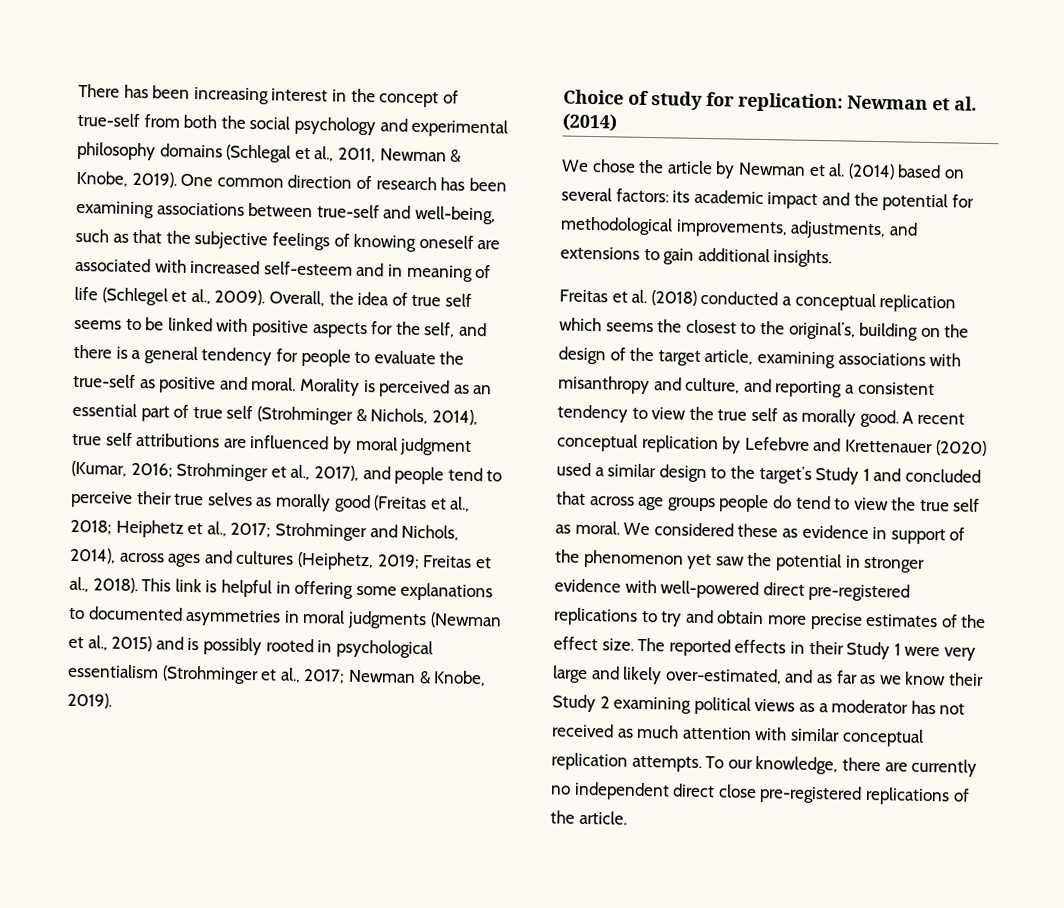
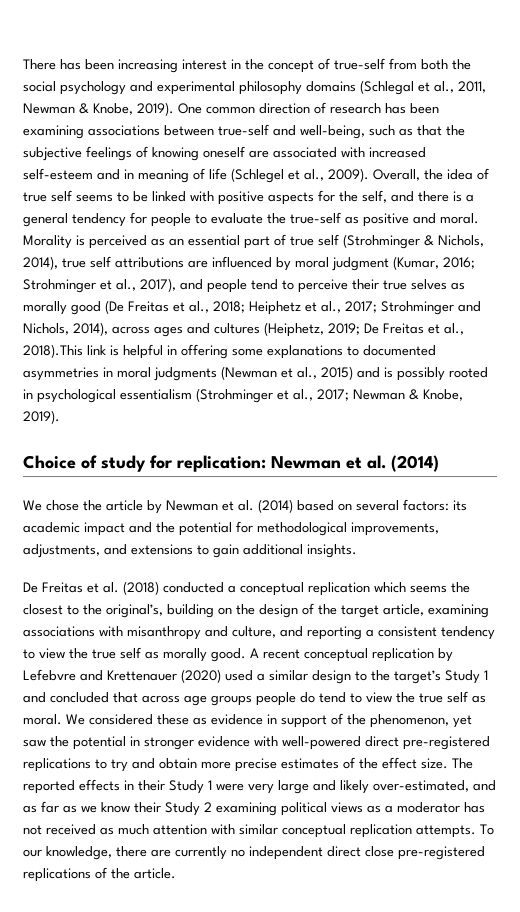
- Strohminger et al., 2017), and people tend to perceive their true selves as morally good (Freitas et al., 2018;
+ Strohminger et al., 2017), and people tend to perceive their true selves as morally good (De Freitas et al., 2018;
- Freitas et al., 2018). This link is helpful in offering some explanations to documented asymmetries in moral judgments (Newman et al., 2015) and is possibly rooted in psychological essentialism (Strohminger et al., 2017;
+ De Freitas et al., 2018).This link is helpful in offering some explanations to documented asymmetries in moral judgments (Newman et al., 2015) and is possibly rooted in psychological essentialism (Strohminger et al., 2017;
- Freitas et al. (2018) conducted a conceptual replication which seems the closest to the original’s, building on the design of the target article, examining associations with misanthropy and culture, and reporting a consistent tendency to view the true self as morally good.
+ De Freitas et al. (2018) conducted a conceptual replication which seems the closest to the original’s, building on the design of the target article, examining associations with misanthropy and culture, and reporting a consistent tendency to view the true self as morally good.
- We considered these as evidence in support of the phenomenon yet saw the potential in stronger evidence with well-powered direct pre-registered replications to try and obtain more precise estimates of the effect size.
+ We considered these as evidence in support of the phenomenon, yet saw the potential in stronger evidence with well-powered direct pre-registered replications to try and obtain more precise estimates of the effect size.

